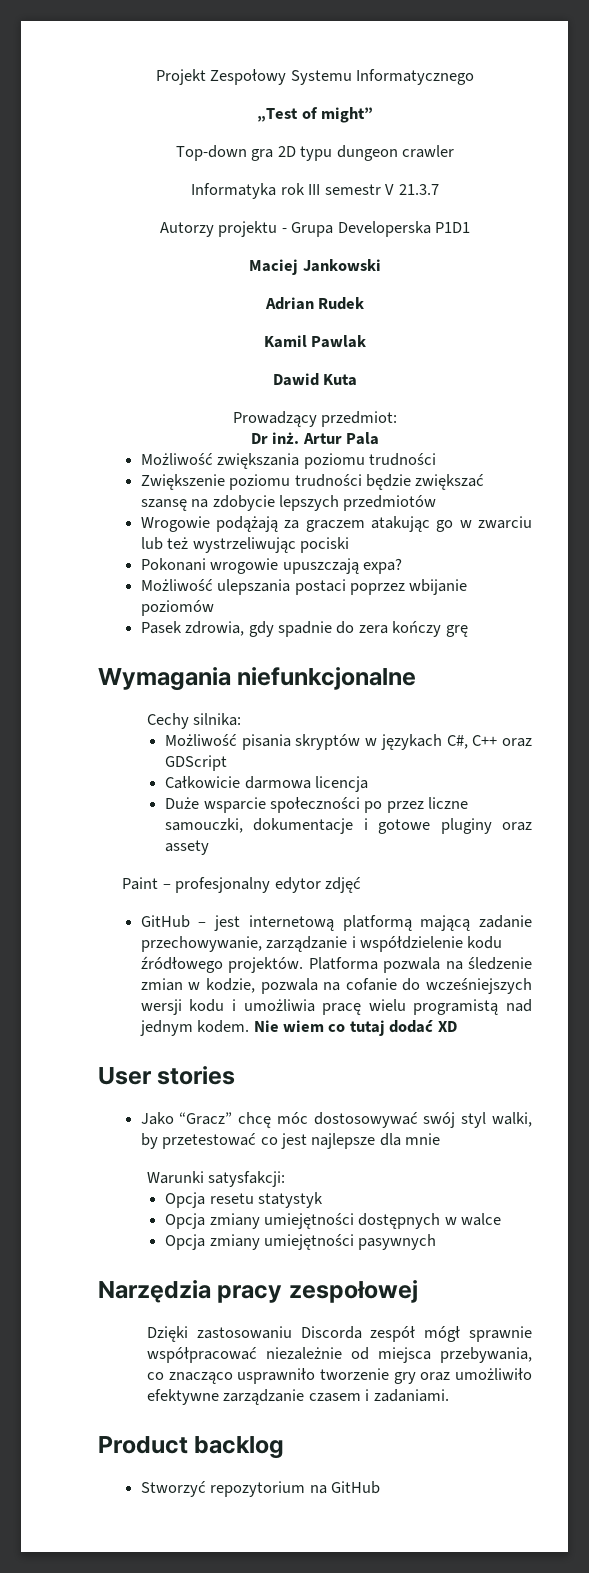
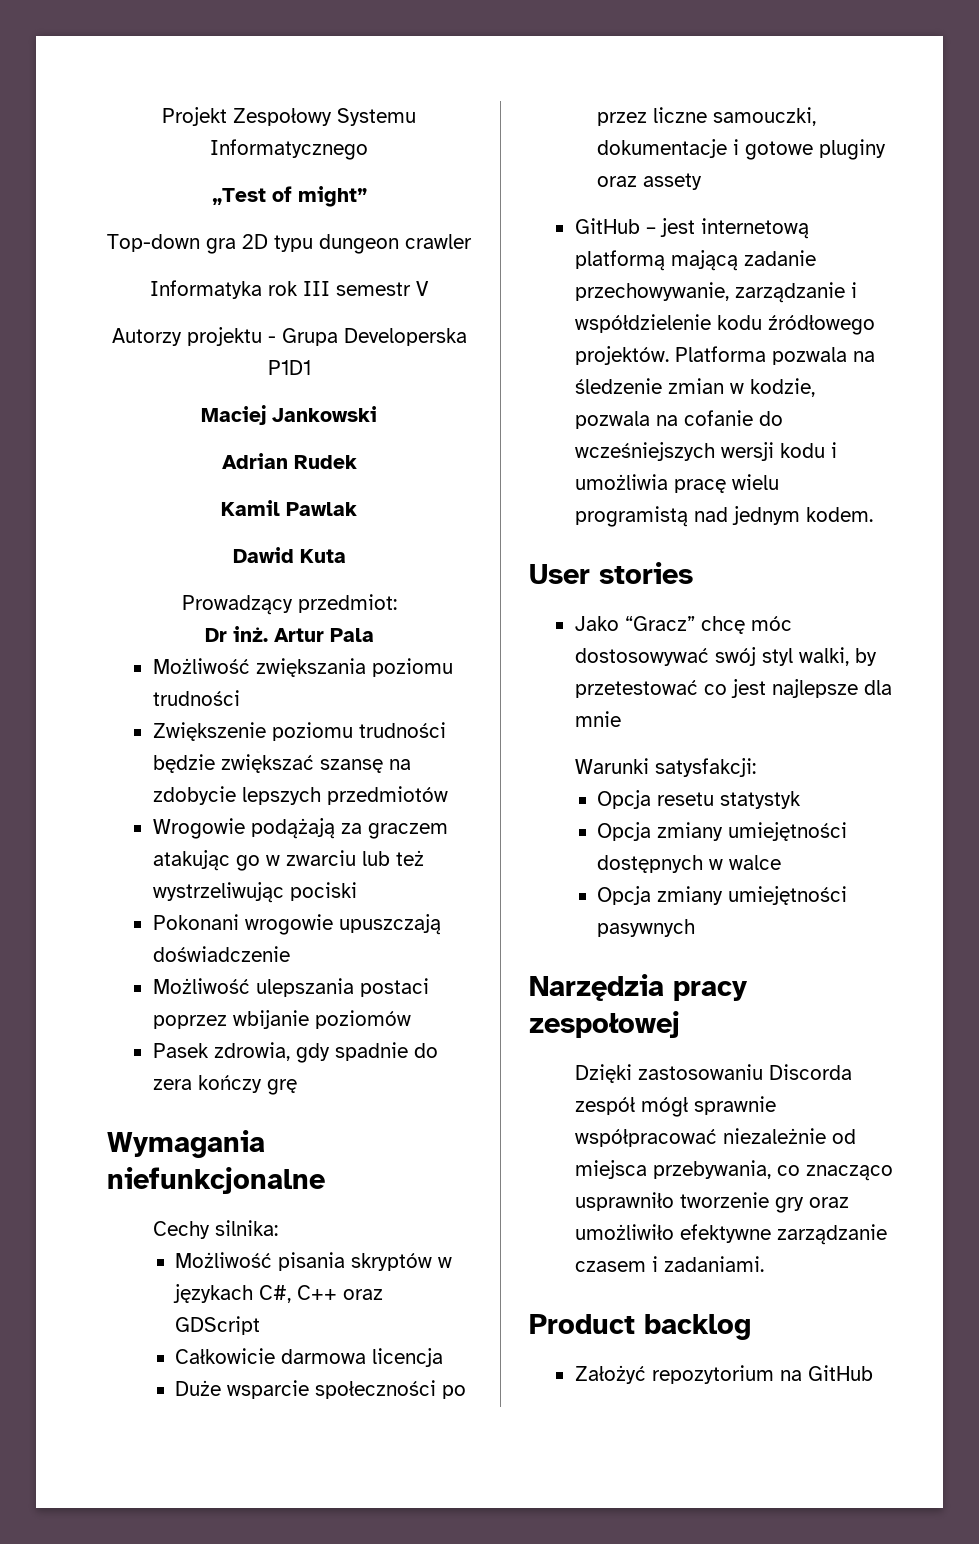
- Informatyka rok III semestr V 21.3.7
+ Informatyka rok III semestr V
- Pokonani wrogowie upuszczają expa?
+ Pokonani wrogowie upuszczają doświadczenie
- Paint – profesjonalny edytor zdjęć
- Nie wiem co tutaj dodać XD
- Stworzyć repozytorium na GitHub
+ Założyć repozytorium na GitHub

